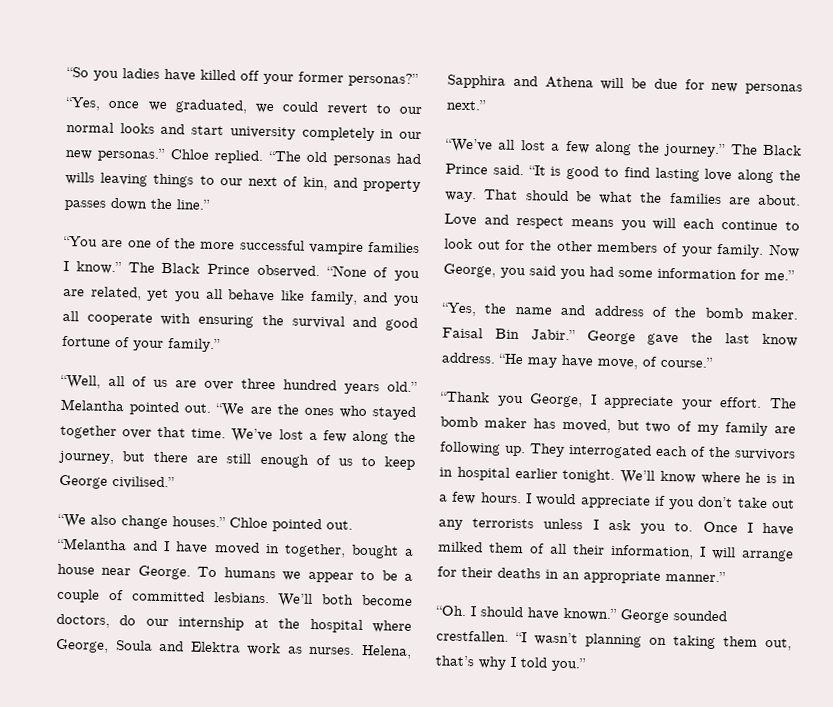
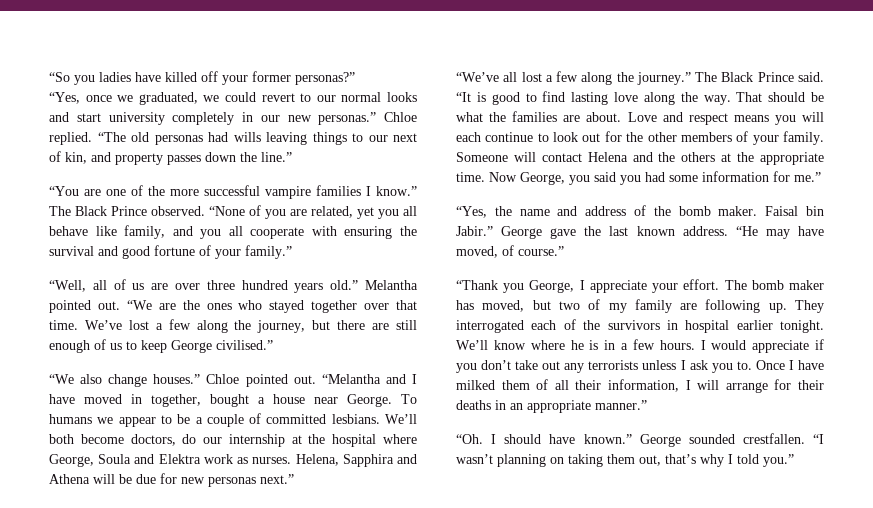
+ Someone will contact Helena and the others at the appropriate time.
- Faisal Bin Jabir.”
+ Faisal bin Jabir.”
- George gave the last know address.
+ George gave the last known address.
- “He may have move, of course.”
+ “He may have moved, of course.”

